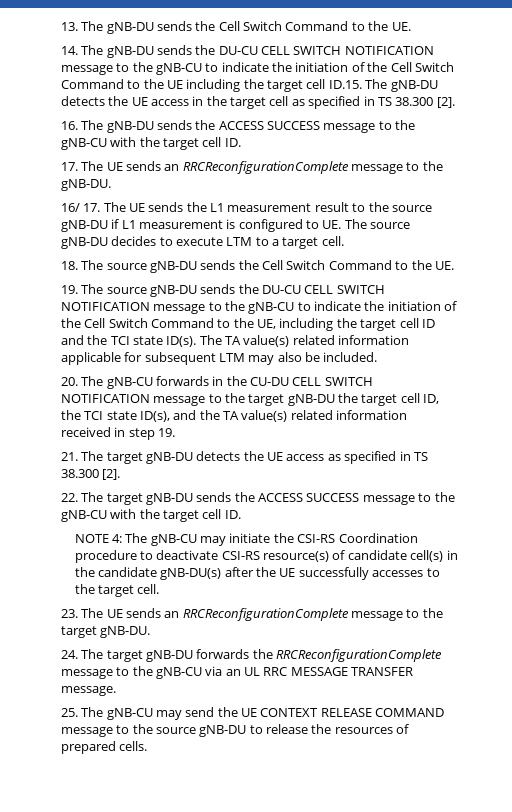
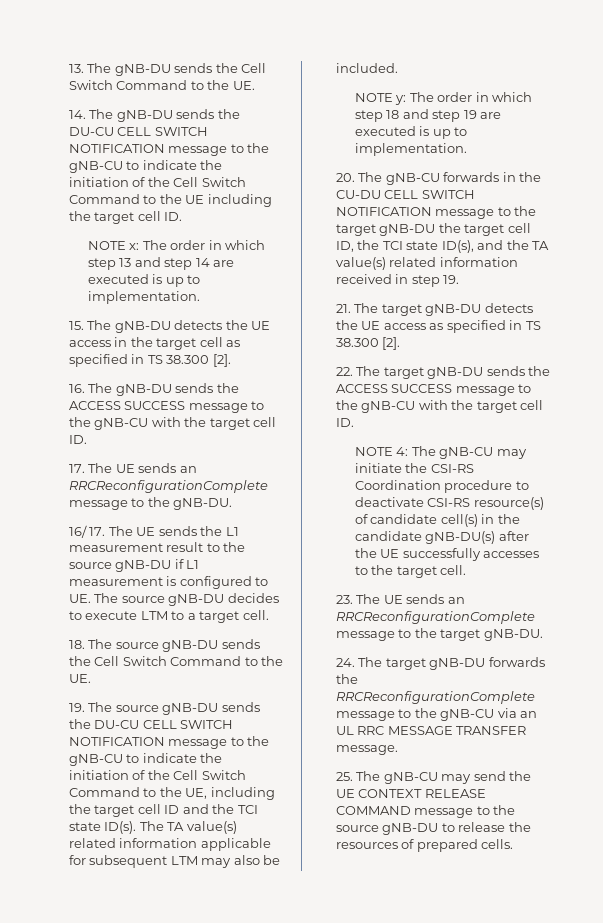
- 14. The gNB-DU sends the DU-CU CELL SWITCH NOTIFICATION message to the gNB-CU to indicate the initiation of the Cell Switch Command to the UE including the target cell ID.15. The gNB-DU detects the UE access in the target cell as specified in TS 38.300 [2].
+ 14. The gNB-DU sends the DU-CU CELL SWITCH NOTIFICATION message to the gNB-CU to indicate the initiation of the Cell Switch Command to the UE including the target cell ID.
+ NOTE x: The order in which step 13 and step 14 are executed is up to implementation.
+ 15. The gNB-DU detects the UE access in the target cell as specified in TS 38.300 [2].
+ NOTE y: The order in which step 18 and step 19 are executed is up to implementation.

